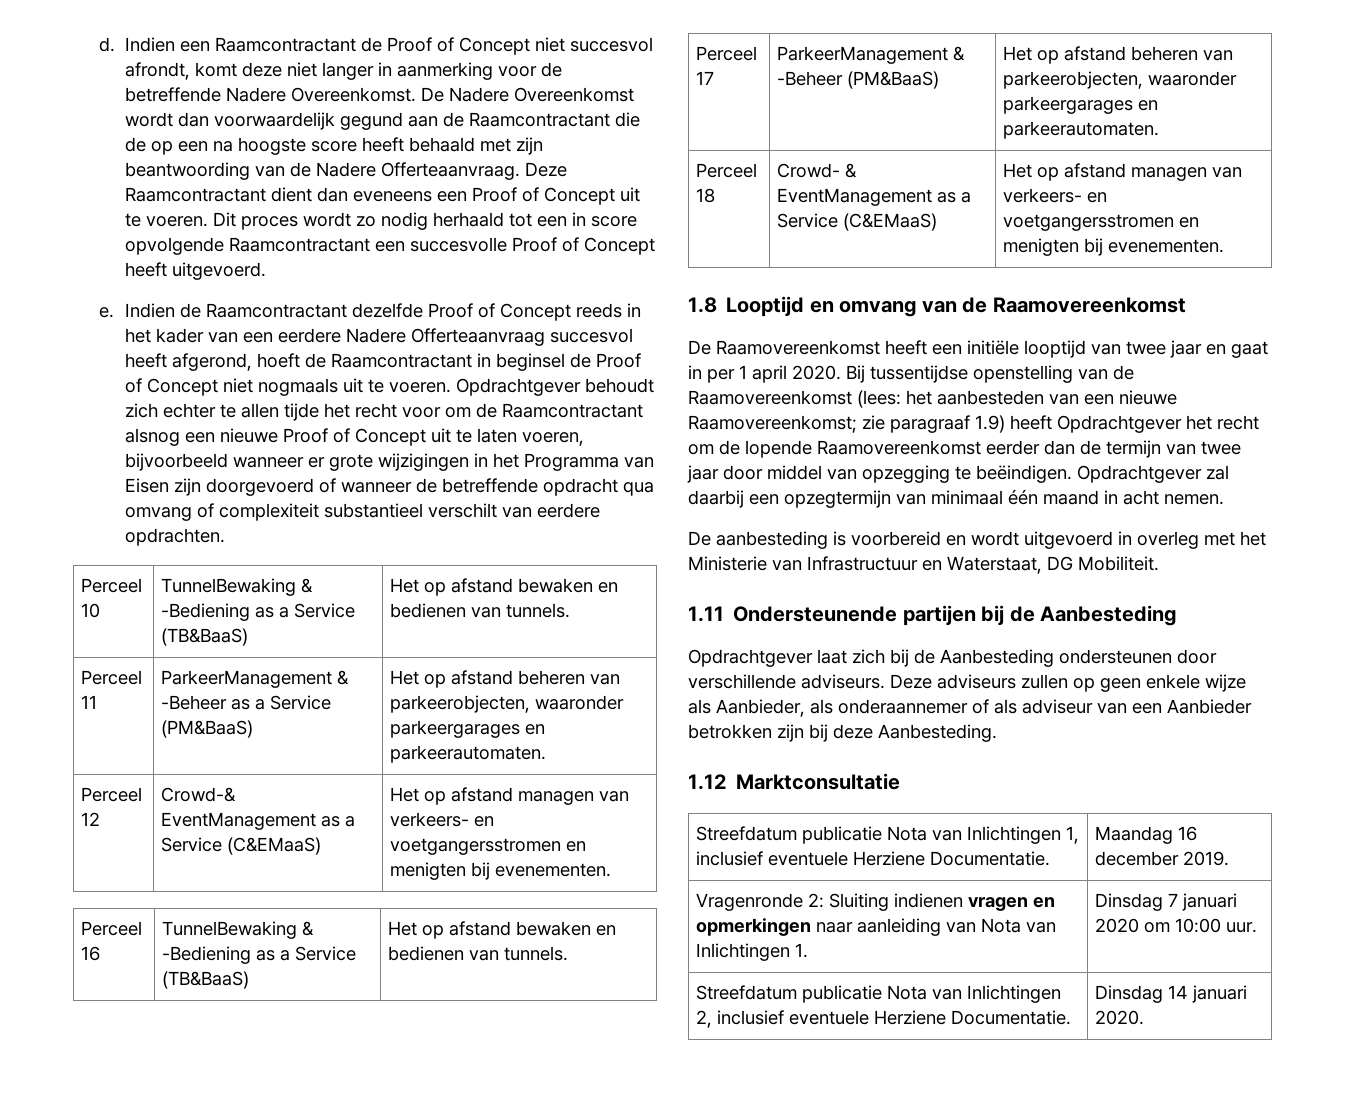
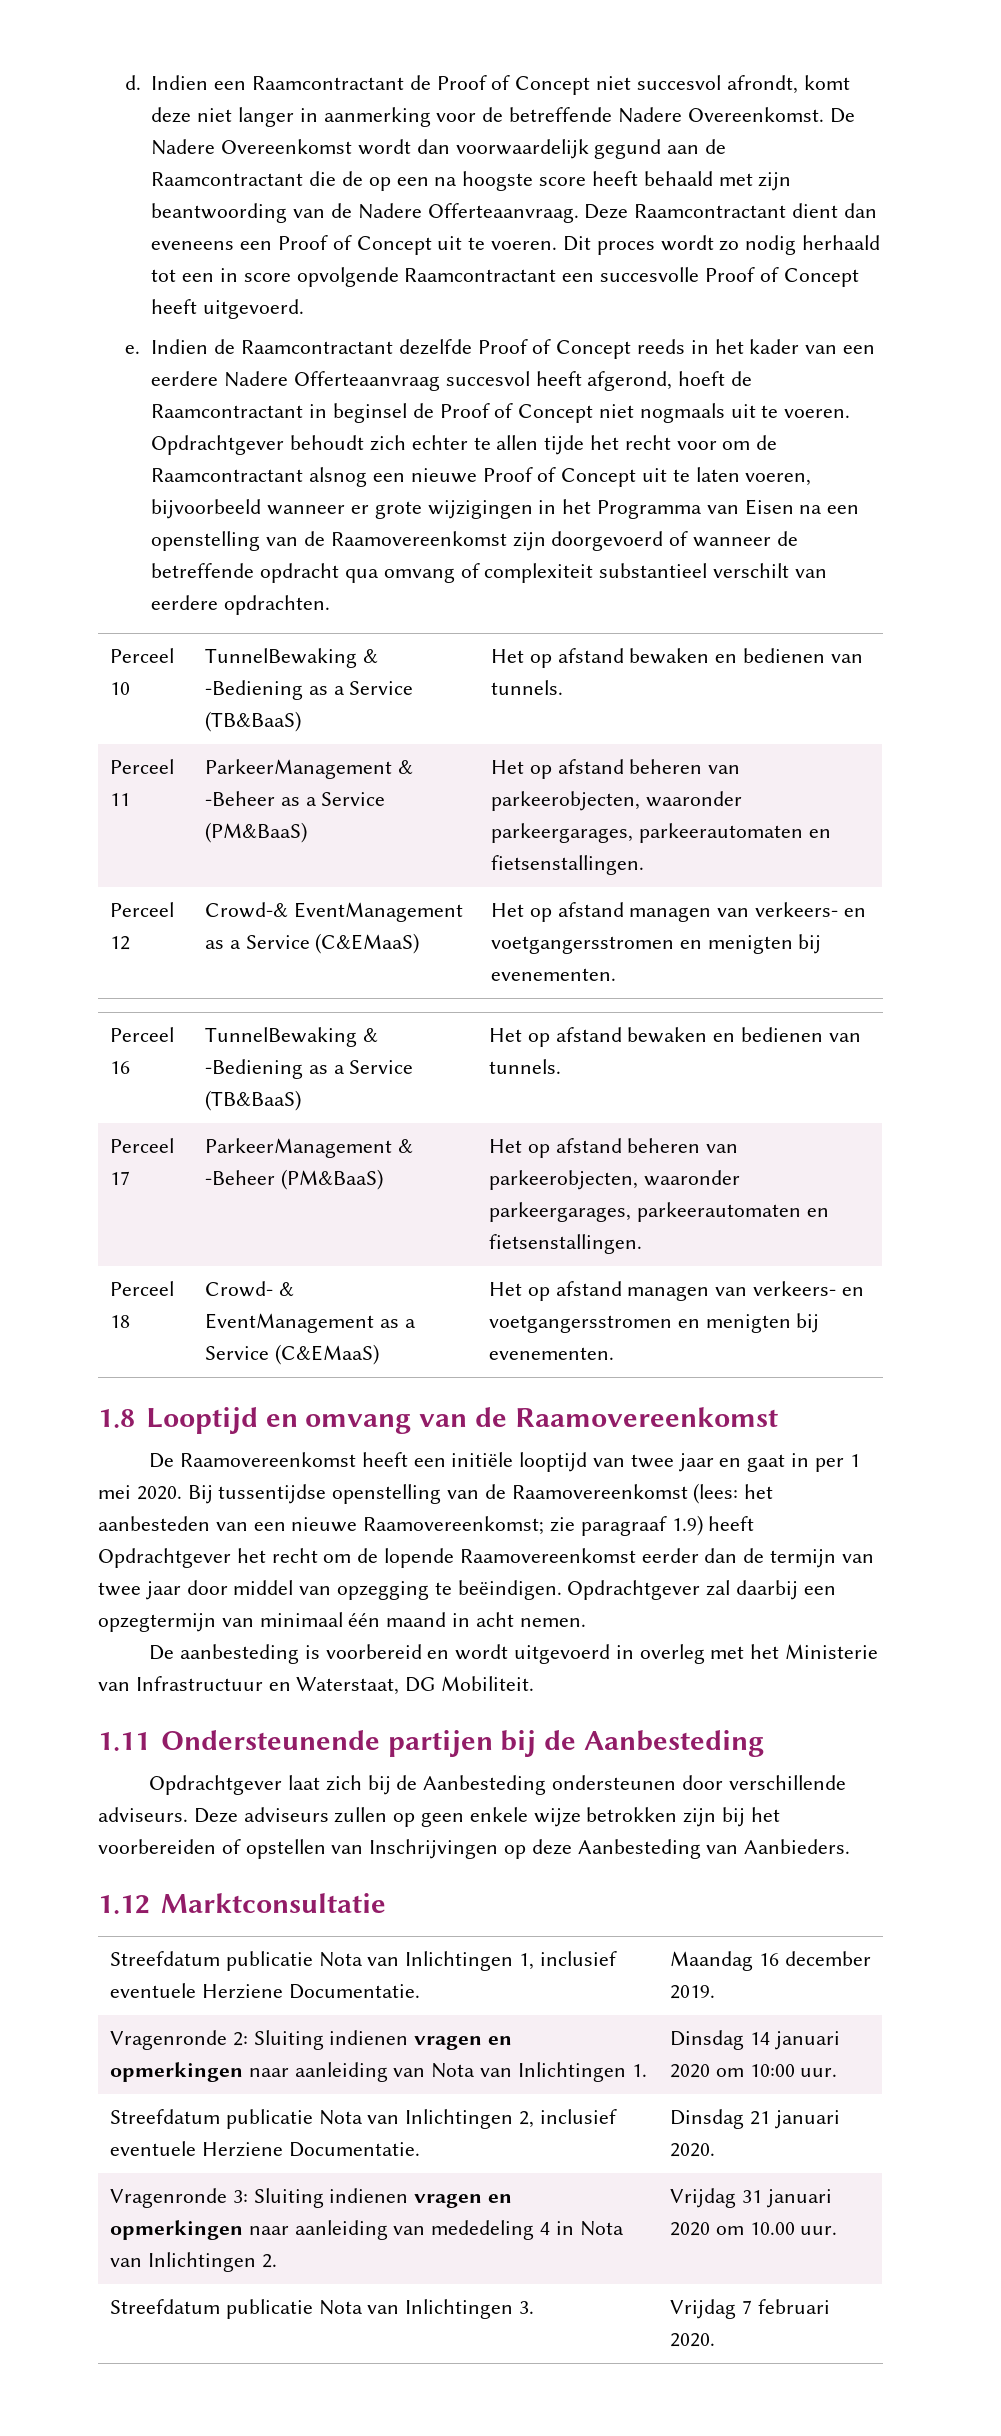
- Opdrachtgever behoudt zich echter te allen tijde het recht voor om de Raamcontractant alsnog een nieuwe Proof of Concept uit te laten voeren, bijvoorbeeld wanneer er grote wijzigingen in het Programma van Eisen zijn doorgevoerd of wanneer de betreffende opdracht qua omvang of complexiteit substantieel verschilt van eerdere opdrachten.
+ Opdrachtgever behoudt zich echter te allen tijde het recht voor om de Raamcontractant alsnog een nieuwe Proof of Concept uit te laten voeren, bijvoorbeeld wanneer er grote wijzigingen in het Programma van Eisen na een openstelling van de Raamovereenkomst zijn doorgevoerd of wanneer de betreffende opdracht qua omvang of complexiteit substantieel verschilt van eerdere opdrachten.
- Perceel 11 | ParkeerManagement & -Beheer as a Service (PM&BaaS) | Het op afstand beheren van parkeerobjecten, waaronder parkeergarages en parkeerautomaten.
+ Perceel 11 | ParkeerManagement & -Beheer as a Service (PM&BaaS) | Het op afstand beheren van parkeerobjecten, waaronder parkeergarages, parkeerautomaten en fietsenstallingen.
- Perceel 17 | ParkeerManagement & -Beheer (PM&BaaS) | Het op afstand beheren van parkeerobjecten, waaronder parkeergarages en parkeerautomaten.
+ Perceel 17 | ParkeerManagement & -Beheer (PM&BaaS) | Het op afstand beheren van parkeerobjecten, waaronder parkeergarages, parkeerautomaten en fietsenstallingen.
- De Raamovereenkomst heeft een initiële looptijd van twee jaar en gaat in per 1 april 2020.
+ De Raamovereenkomst heeft een initiële looptijd van twee jaar en gaat in per 1 mei 2020.
- Deze adviseurs zullen op geen enkele wijze als Aanbieder, als onderaannemer of als adviseur van een Aanbieder betrokken zijn bij deze Aanbesteding.
+ Deze adviseurs zullen op geen enkele wijze betrokken zijn bij het voorbereiden of opstellen van Inschrijvingen op deze Aanbesteding van Aanbieders.
- Vragenronde 2: Sluiting indienen vragen en opmerkingen naar aanleiding van Nota van Inlichtingen 1. | Dinsdag 7 januari 2020 om 10:00 uur.
+ Vragenronde 2: Sluiting indienen vragen en opmerkingen naar aanleiding van Nota van Inlichtingen 1. | Dinsdag 14 januari 2020 om 10:00 uur.
- Streefdatum publicatie Nota van Inlichtingen 2, inclusief eventuele Herziene Documentatie. | Dinsdag 14 januari 2020.
+ Streefdatum publicatie Nota van Inlichtingen 2, inclusief eventuele Herziene Documentatie. | Dinsdag 21 januari 2020.
+ Vragenronde 3: Sluiting indienen vragen en opmerkingen naar aanleiding van mededeling 4 in Nota van Inlichtingen 2. | Vrijdag 31 januari 2020 om 10.00 uur.
+ Streefdatum publicatie Nota van Inlichtingen 3. | Vrijdag 7 februari 2020.

